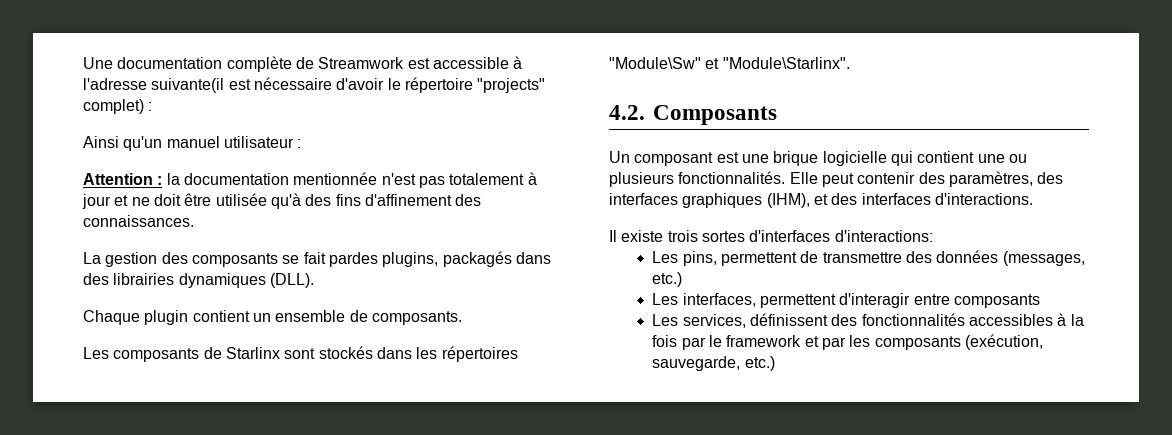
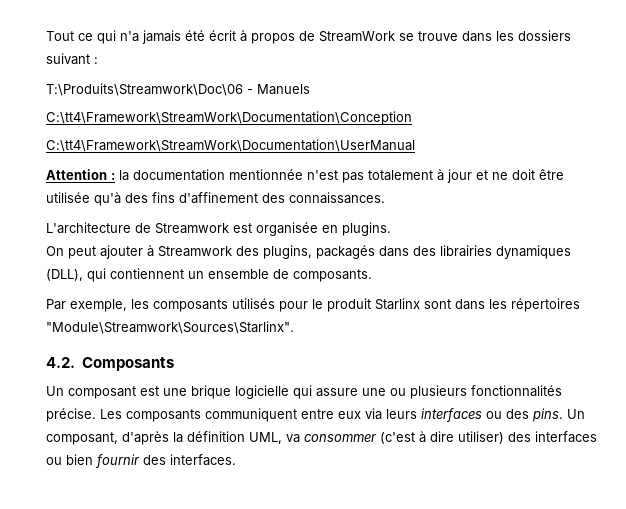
- Une documentation complète de Streamwork est accessible à l'adresse suivante(il est nécessaire d'avoir le répertoire "projects" complet) :
- Ainsi qu'un manuel utilisateur :
+ Tout ce qui n'a jamais été écrit à propos de StreamWork se trouve dans les dossiers suivant :
+ T:\Produits\Streamwork\Doc\06 - Manuels
+ C:\tt4\Framework\StreamWork\Documentation\Conception
+ C:\tt4\Framework\StreamWork\Documentation\UserManual
- La gestion des composants se fait pardes plugins, packagés dans des librairies dynamiques (DLL).
- Chaque plugin contient un ensemble de composants.
+ L'architecture de Streamwork est organisée en plugins.
+ On peut ajouter à Streamwork des plugins, packagés dans des librairies dynamiques (DLL), qui contiennent un ensemble de composants.
- Les composants de Starlinx sont stockés dans les répertoires "Module\Sw" et "Module\Starlinx".
+ Par exemple, les composants utilisés pour le produit Starlinx sont dans les répertoires "Module\Streamwork\Sources\Starlinx".
- Un composant est une brique logicielle qui contient une ou plusieurs fonctionnalités. Elle peut contenir des paramètres, des interfaces graphiques (IHM), et des interfaces d'interactions.
- Il existe trois sortes d'interfaces d'interactions:
- Les pins, permettent de transmettre des données (messages, etc.)
- Les interfaces, permettent d'interagir entre composants
- Les services, définissent des fonctionnalités accessibles à la fois par le framework et par les composants (exécution, sauvegarde, etc.)
+ Un composant est une brique logicielle qui assure une ou plusieurs fonctionnalités précise. Les composants communiquent entre eux via leurs interfaces ou des pins. Un composant, d'après la définition UML, va consommer (c'est à dire utiliser) des interfaces ou bien fournir des interfaces.

